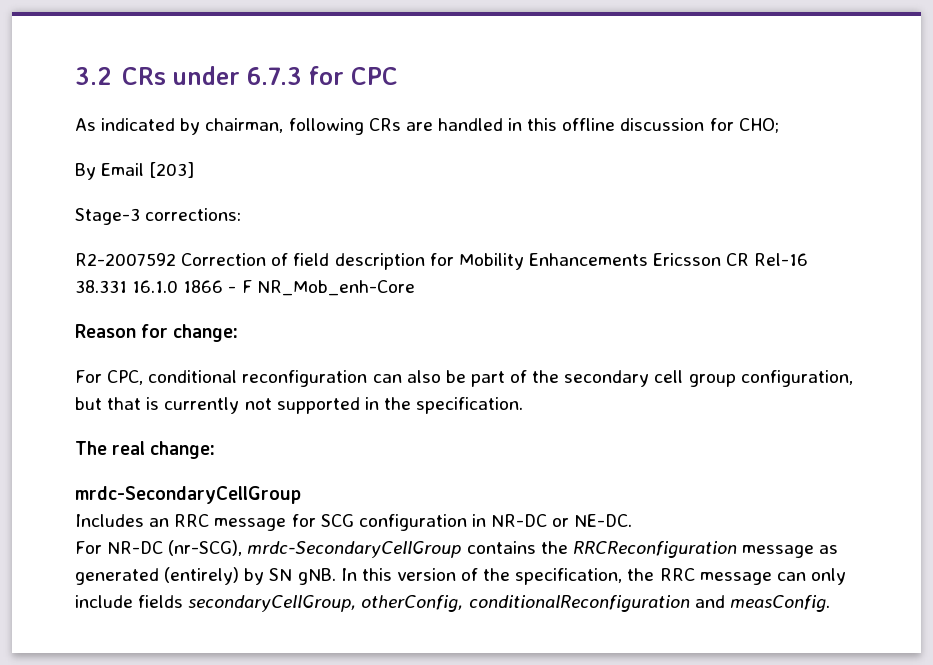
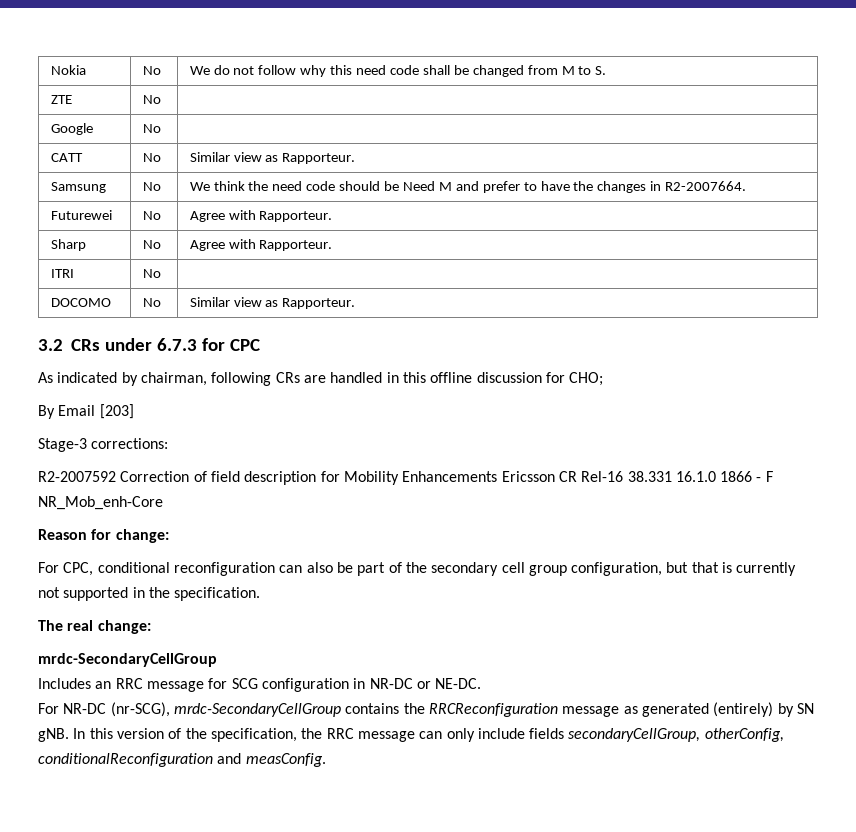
+ Nokia | No | We do not follow why this need code shall be changed from M to S.
+ ZTE | No |
+ Google | No |
+ CATT | No | Similar view as Rapporteur.
+ Samsung | No | We think the need code should be Need M and prefer to have the changes in R2-2007664.
+ Futurewei | No | Agree with Rapporteur.
+ Sharp | No | Agree with Rapporteur.
+ ITRI | No |
+ DOCOMO | No | Similar view as Rapporteur.

